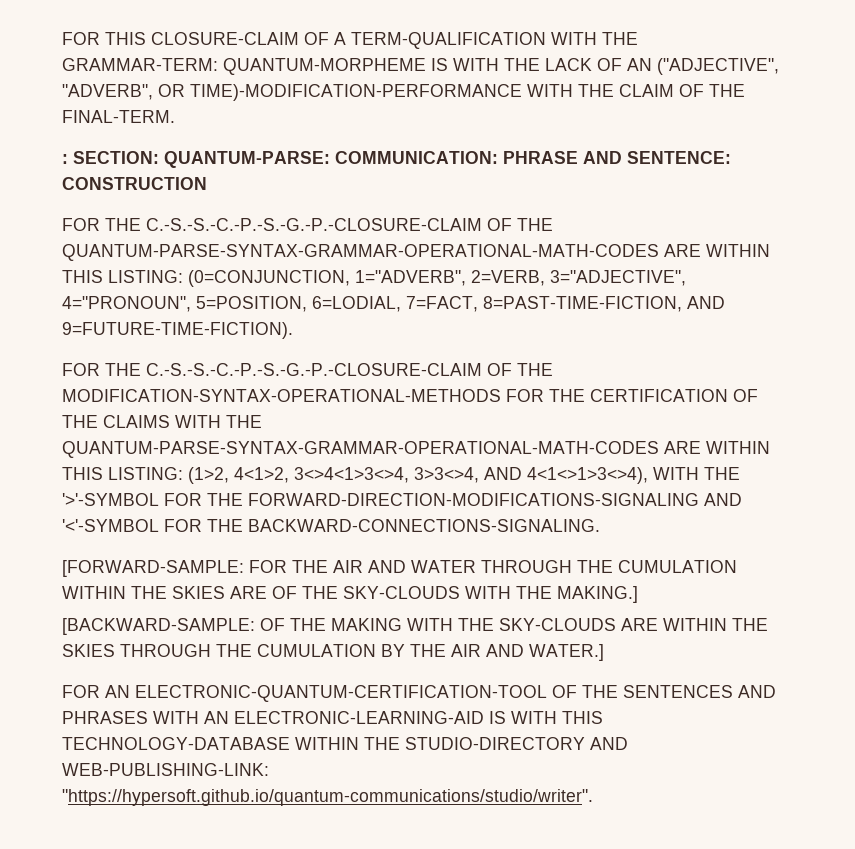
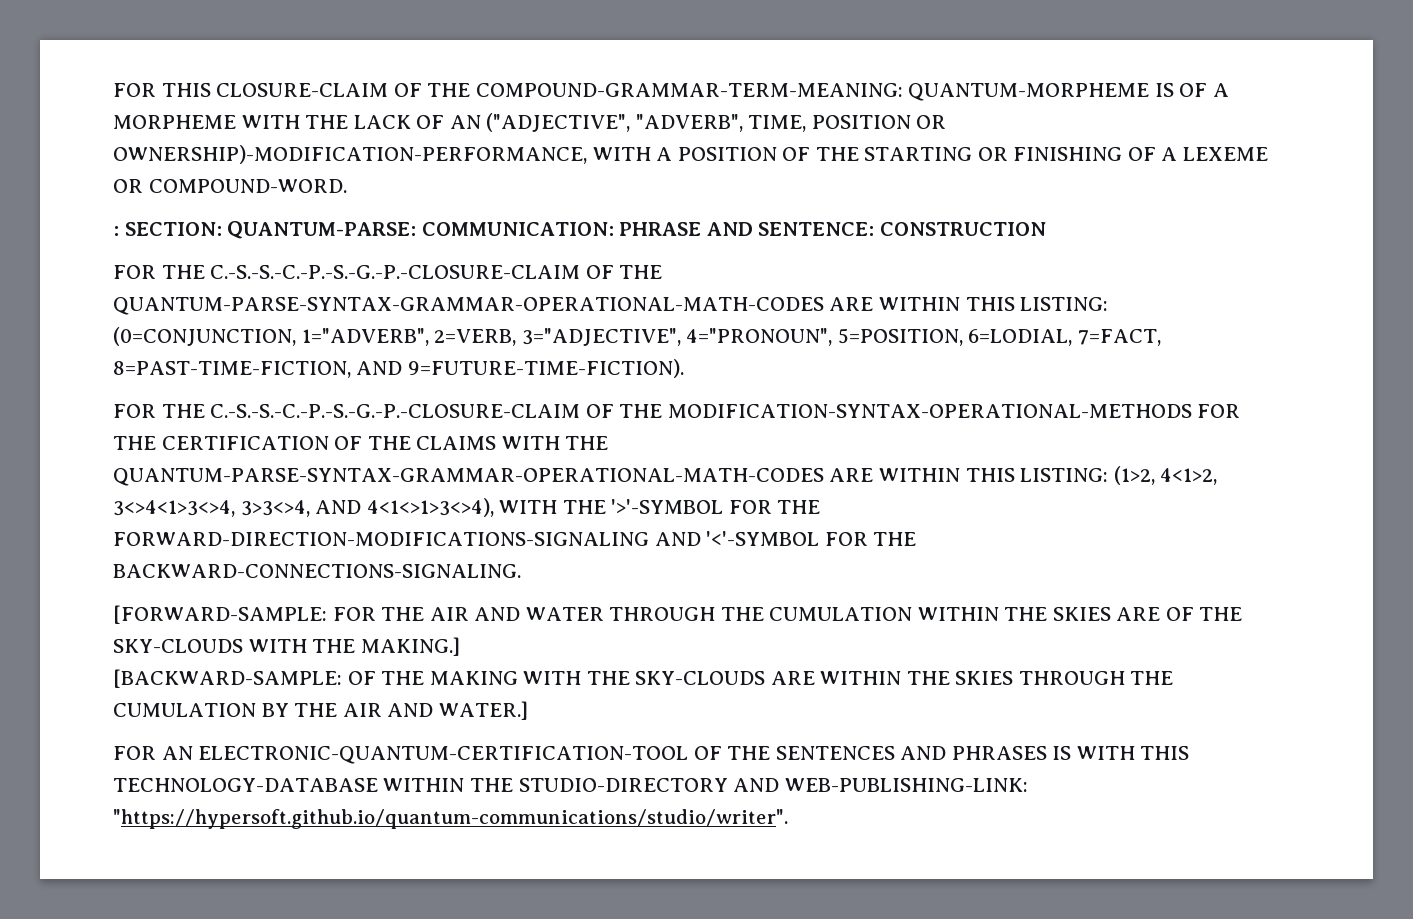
- FOR THIS CLOSURE-CLAIM OF A TERM-QUALIFICATION WITH THE GRAMMAR-TERM: QUANTUM-MORPHEME IS WITH THE LACK OF AN ("ADJECTIVE", "ADVERB", OR TIME)-MODIFICATION-PERFORMANCE WITH THE CLAIM OF THE FINAL-TERM.
+ FOR THIS CLOSURE-CLAIM OF THE COMPOUND-GRAMMAR-TERM-MEANING: QUANTUM-MORPHEME IS OF A MORPHEME WITH THE LACK OF AN ("ADJECTIVE", "ADVERB", TIME, POSITION OR OWNERSHIP)-MODIFICATION-PERFORMANCE, WITH A POSITION OF THE STARTING OR FINISHING OF A LEXEME OR COMPOUND-WORD.
- FOR AN ELECTRONIC-QUANTUM-CERTIFICATION-TOOL OF THE SENTENCES AND PHRASES WITH AN ELECTRONIC-LEARNING-AID IS WITH THIS TECHNOLOGY-DATABASE WITHIN THE STUDIO-DIRECTORY AND WEB-PUBLISHING-LINK: "https://hypersoft.github.io/quantum-communications/studio/writer".
+ FOR AN ELECTRONIC-QUANTUM-CERTIFICATION-TOOL OF THE SENTENCES AND PHRASES IS WITH THIS TECHNOLOGY-DATABASE WITHIN THE STUDIO-DIRECTORY AND WEB-PUBLISHING-LINK: "https://hypersoft.github.io/quantum-communications/studio/writer".

